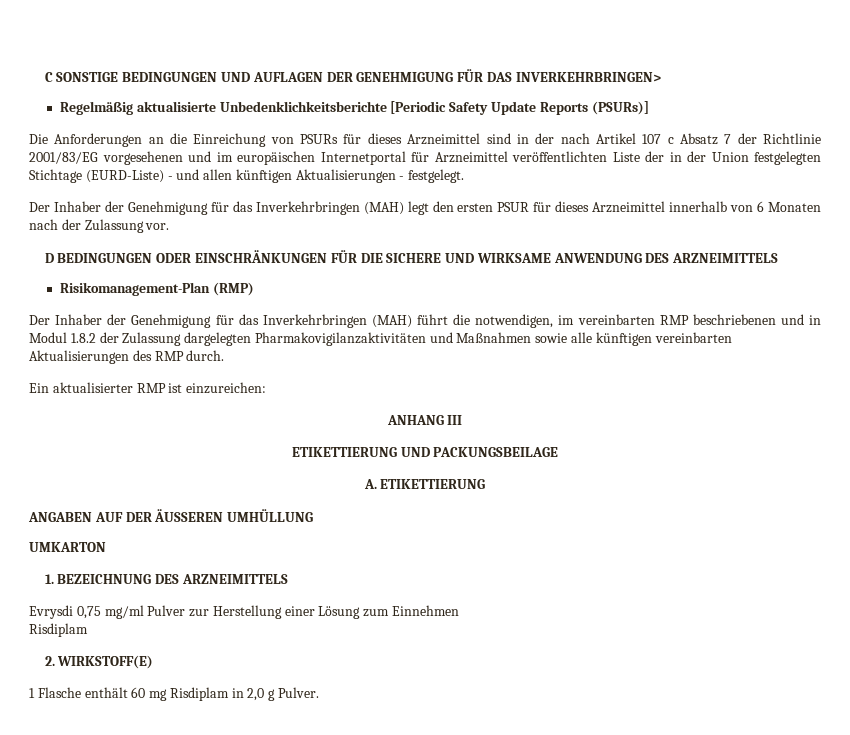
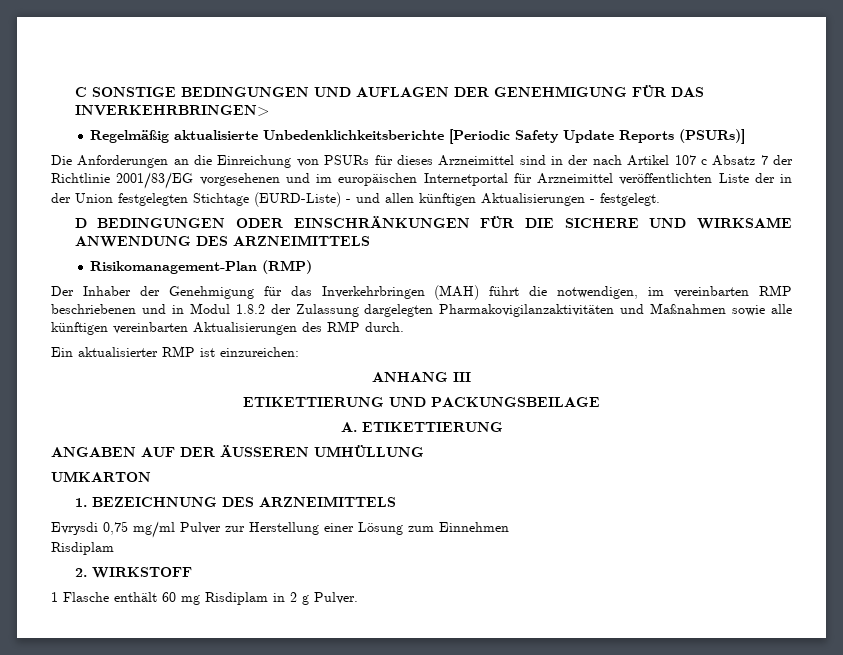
- Der Inhaber der Genehmigung für das Inverkehrbringen (MAH) legt den ersten PSUR für dieses Arzneimittel innerhalb von 6 Monaten nach der Zulassung vor.
- 2. WIRKSTOFF(E)
+ 2. WIRKSTOFF
- 1 Flasche enthält 60 mg Risdiplam in 2,0 g Pulver.
+ 1 Flasche enthält 60 mg Risdiplam in 2 g Pulver.

